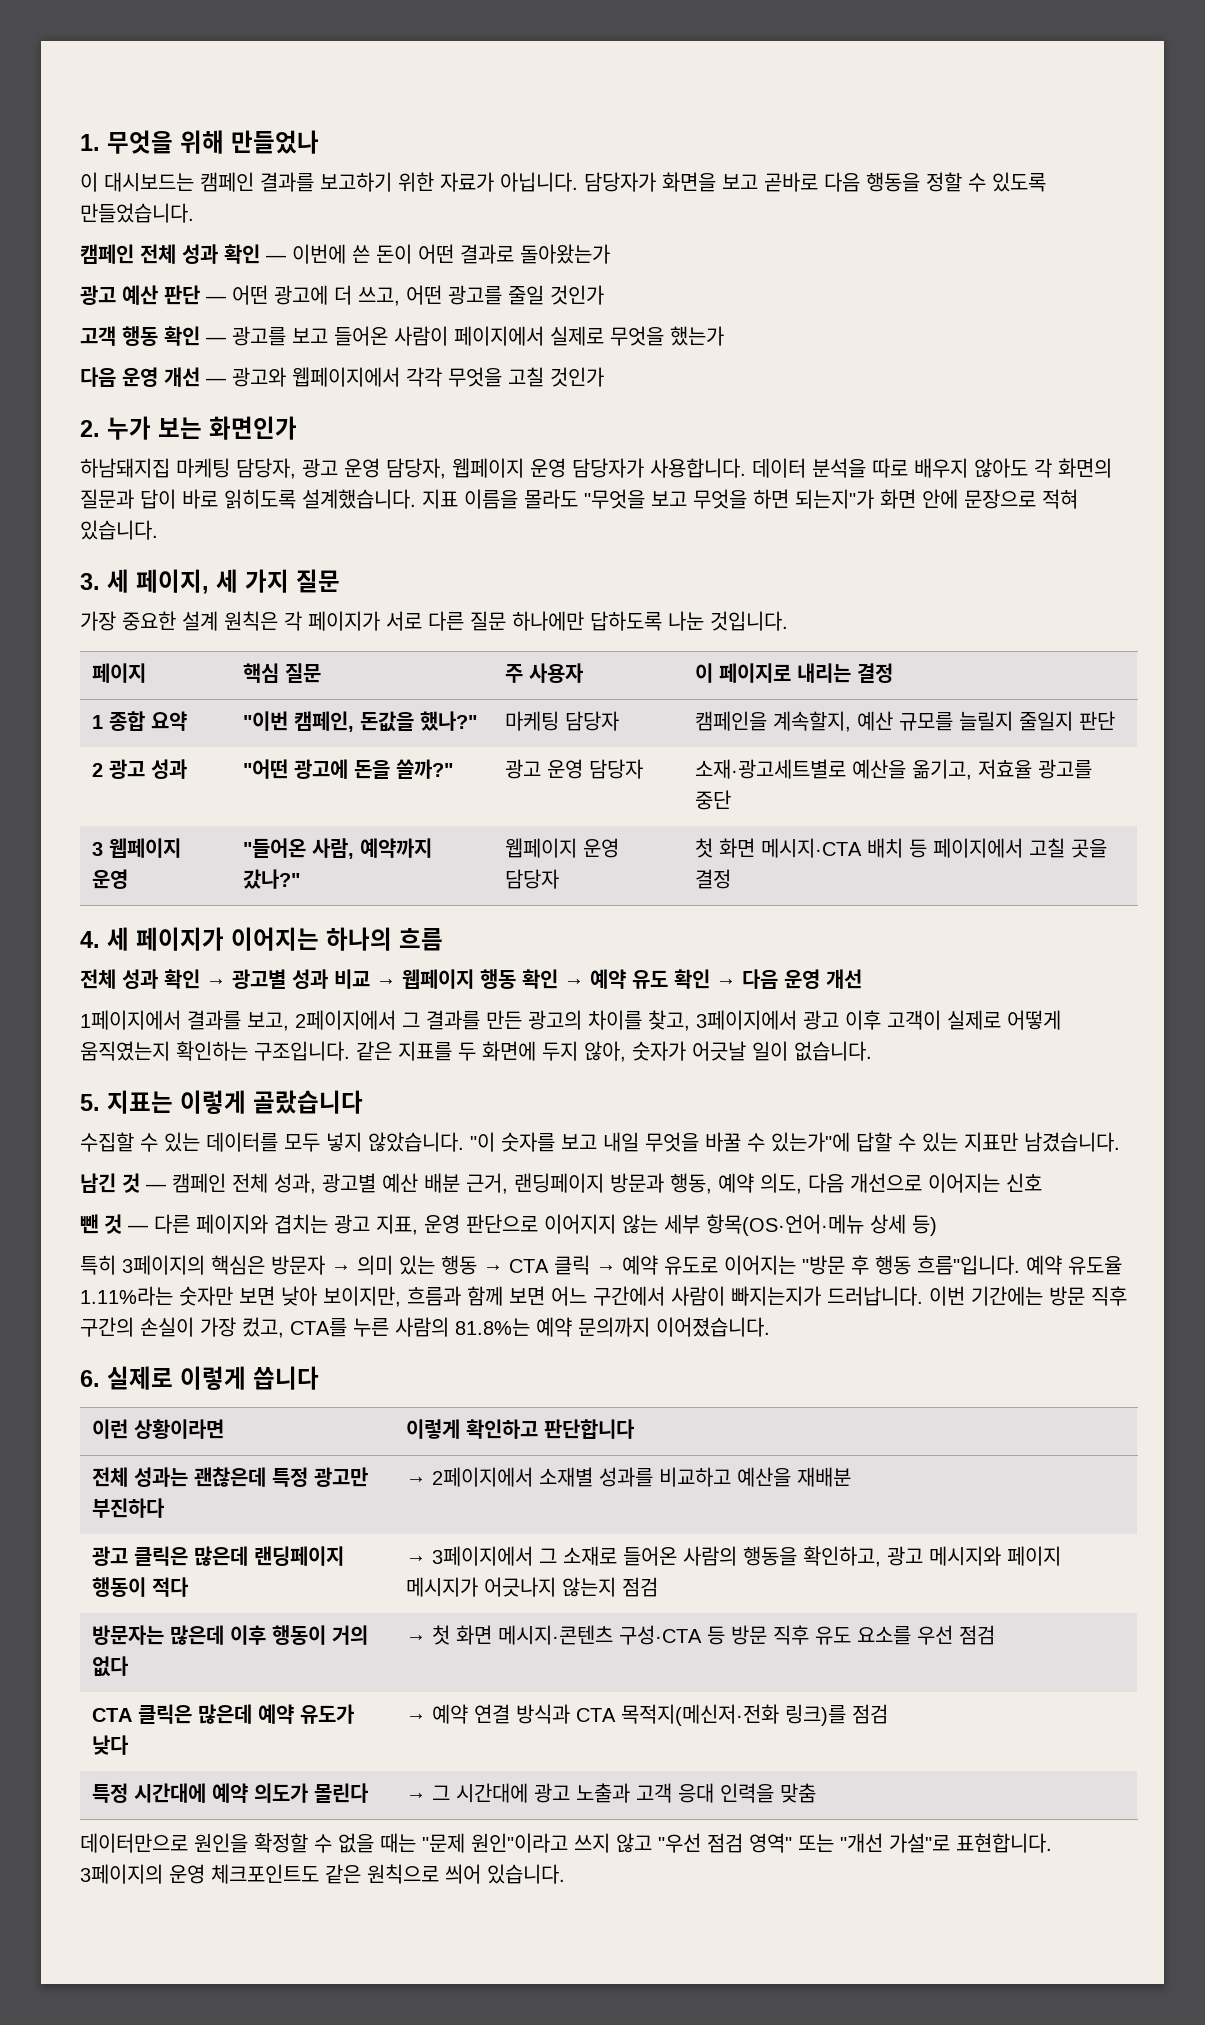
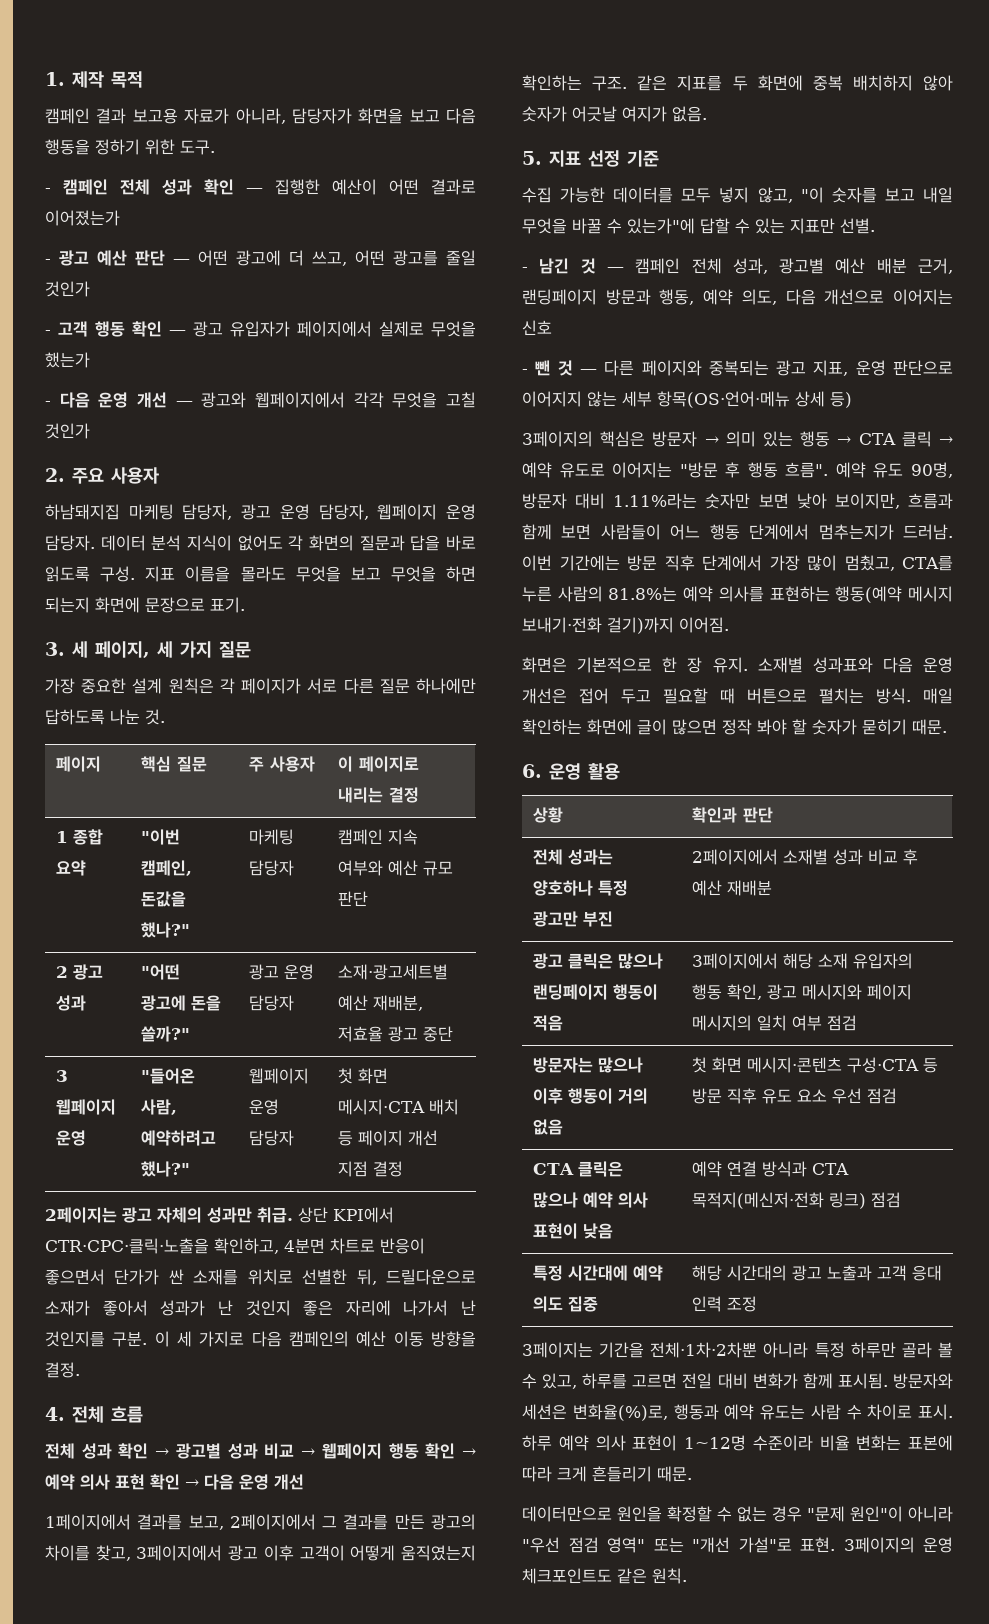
- 1. 무엇을 위해 만들었나
- 이 대시보드는 캠페인 결과를 보고하기 위한 자료가 아닙니다. 담당자가 화면을 보고 곧바로 다음 행동을 정할 수 있도록 만들었습니다.
- 캠페인 전체 성과 확인 — 이번에 쓴 돈이 어떤 결과로 돌아왔는가
- 광고 예산 판단 — 어떤 광고에 더 쓰고, 어떤 광고를 줄일 것인가
+ 1. 제작 목적
+ 캠페인 결과 보고용 자료가 아니라, 담당자가 화면을 보고 다음 행동을 정하기 위한 도구.
+ - 캠페인 전체 성과 확인 — 집행한 예산이 어떤 결과로 이어졌는가
+ - 광고 예산 판단 — 어떤 광고에 더 쓰고, 어떤 광고를 줄일 것인가
- 고객 행동 확인 — 광고를 보고 들어온 사람이 페이지에서 실제로 무엇을 했는가
+ - 고객 행동 확인 — 광고 유입자가 페이지에서 실제로 무엇을 했는가
- 다음 운영 개선 — 광고와 웹페이지에서 각각 무엇을 고칠 것인가
+ - 다음 운영 개선 — 광고와 웹페이지에서 각각 무엇을 고칠 것인가
- 2. 누가 보는 화면인가
+ 2. 주요 사용자
- 하남돼지집 마케팅 담당자, 광고 운영 담당자, 웹페이지 운영 담당자가 사용합니다. 데이터 분석을 따로 배우지 않아도 각 화면의 질문과 답이 바로 읽히도록 설계했습니다.
+ 하남돼지집 마케팅 담당자, 광고 운영 담당자, 웹페이지 운영 담당자. 데이터 분석 지식이 없어도 각 화면의 질문과 답을 바로 읽도록 구성.
- 지표 이름을 몰라도 "무엇을 보고 무엇을 하면 되는지"가 화면 안에 문장으로 적혀 있습니다.
+ 지표 이름을 몰라도 무엇을 보고 무엇을 하면 되는지 화면에 문장으로 표기.
- 가장 중요한 설계 원칙은 각 페이지가 서로 다른 질문 하나에만 답하도록 나눈 것입니다.
+ 가장 중요한 설계 원칙은 각 페이지가 서로 다른 질문 하나에만 답하도록 나눈 것.
- 1 종합 요약 | "이번 캠페인, 돈값을 했나?" | 마케팅 담당자 | 캠페인을 계속할지, 예산 규모를 늘릴지 줄일지 판단
+ 1 종합 요약 | "이번 캠페인, 돈값을 했나?" | 마케팅 담당자 | 캠페인 지속 여부와 예산 규모 판단
- 2 광고 성과 | "어떤 광고에 돈을 쓸까?" | 광고 운영 담당자 | 소재·광고세트별로 예산을 옮기고, 저효율 광고를 중단
+ 2 광고 성과 | "어떤 광고에 돈을 쓸까?" | 광고 운영 담당자 | 소재·광고세트별 예산 재배분, 저효율 광고 중단
- 3 웹페이지 운영 | "들어온 사람, 예약까지 갔나?" | 웹페이지 운영 담당자 | 첫 화면 메시지·CTA 배치 등 페이지에서 고칠 곳을 결정
- 4. 세 페이지가 이어지는 하나의 흐름
+ 3 웹페이지 운영 | "들어온 사람, 예약하려고 했나?" | 웹페이지 운영 담당자 | 첫 화면 메시지·CTA 배치 등 페이지 개선 지점 결정
+ 2페이지는 광고 자체의 성과만 취급. 상단 KPI에서 CTR·CPC·클릭·노출을 확인하고, 4분면 차트로 반응이 좋으면서 단가가 싼 소재를 위치로 선별한 뒤, 드릴다운으로 소재가 좋아서 성과가 난 것인지 좋은 자리에 나가서 난 것인지를 구분. 이 세 가지로 다음 캠페인의 예산 이동 방향을 결정.
+ 4. 전체 흐름
- 전체 성과 확인 → 광고별 성과 비교 → 웹페이지 행동 확인 → 예약 유도 확인 → 다음 운영 개선
+ 전체 성과 확인 → 광고별 성과 비교 → 웹페이지 행동 확인 → 예약 의사 표현 확인 → 다음 운영 개선
- 1페이지에서 결과를 보고, 2페이지에서 그 결과를 만든 광고의 차이를 찾고, 3페이지에서 광고 이후 고객이 실제로 어떻게 움직였는지 확인하는 구조입니다.
+ 1페이지에서 결과를 보고, 2페이지에서 그 결과를 만든 광고의 차이를 찾고, 3페이지에서 광고 이후 고객이 어떻게 움직였는지 확인하는 구조.
- 같은 지표를 두 화면에 두지 않아, 숫자가 어긋날 일이 없습니다.
- 5. 지표는 이렇게 골랐습니다
- 수집할 수 있는 데이터를 모두 넣지 않았습니다. "이 숫자를 보고 내일 무엇을 바꿀 수 있는가"에 답할 수 있는 지표만 남겼습니다.
- 남긴 것 — 캠페인 전체 성과, 광고별 예산 배분 근거, 랜딩페이지 방문과 행동, 예약 의도, 다음 개선으로 이어지는 신호
+ 같은 지표를 두 화면에 중복 배치하지 않아 숫자가 어긋날 여지가 없음.
+ 5. 지표 선정 기준
+ 수집 가능한 데이터를 모두 넣지 않고, "이 숫자를 보고 내일 무엇을 바꿀 수 있는가"에 답할 수 있는 지표만 선별.
+ - 남긴 것 — 캠페인 전체 성과, 광고별 예산 배분 근거, 랜딩페이지 방문과 행동, 예약 의도, 다음 개선으로 이어지는 신호
- 뺀 것 — 다른 페이지와 겹치는 광고 지표, 운영 판단으로 이어지지 않는 세부 항목(OS·언어·메뉴 상세 등)
+ - 뺀 것 — 다른 페이지와 중복되는 광고 지표, 운영 판단으로 이어지지 않는 세부 항목(OS·언어·메뉴 상세 등)
- 특히 3페이지의 핵심은 방문자 → 의미 있는 행동 → CTA 클릭 → 예약 유도로 이어지는 "방문 후 행동 흐름"입니다. 예약 유도율 1.11%라는 숫자만 보면 낮아 보이지만, 흐름과 함께 보면 어느 구간에서 사람이 빠지는지가 드러납니다. 이번 기간에는 방문 직후 구간의 손실이 가장 컸고, CTA를 누른 사람의 81.8%는 예약 문의까지 이어졌습니다.
- 6. 실제로 이렇게 씁니다
- 이런 상황이라면 | 이렇게 확인하고 판단합니다
+ 3페이지의 핵심은 방문자 → 의미 있는 행동 → CTA 클릭 → 예약 유도로 이어지는 "방문 후 행동 흐름". 예약 유도 90명, 방문자 대비 1.11%라는 숫자만 보면 낮아 보이지만, 흐름과 함께 보면 사람들이 어느 행동 단계에서 멈추는지가 드러남. 이번 기간에는 방문 직후 단계에서 가장 많이 멈췄고, CTA를 누른 사람의 81.8%는 예약 의사를 표현하는 행동(예약 메시지 보내기·전화 걸기)까지 이어짐.
+ 화면은 기본적으로 한 장 유지. 소재별 성과표와 다음 운영 개선은 접어 두고 필요할 때 버튼으로 펼치는 방식. 매일 확인하는 화면에 글이 많으면 정작 봐야 할 숫자가 묻히기 때문.
+ 6. 운영 활용
+ 상황 | 확인과 판단
- 전체 성과는 괜찮은데 특정 광고만 부진하다 | → 2페이지에서 소재별 성과를 비교하고 예산을 재배분
+ 전체 성과는 양호하나 특정 광고만 부진 | 2페이지에서 소재별 성과 비교 후 예산 재배분
- 광고 클릭은 많은데 랜딩페이지 행동이 적다 | → 3페이지에서 그 소재로 들어온 사람의 행동을 확인하고, 광고 메시지와 페이지 메시지가 어긋나지 않는지 점검
+ 광고 클릭은 많으나 랜딩페이지 행동이 적음 | 3페이지에서 해당 소재 유입자의 행동 확인, 광고 메시지와 페이지 메시지의 일치 여부 점검
- 방문자는 많은데 이후 행동이 거의 없다 | → 첫 화면 메시지·콘텐츠 구성·CTA 등 방문 직후 유도 요소를 우선 점검
+ 방문자는 많으나 이후 행동이 거의 없음 | 첫 화면 메시지·콘텐츠 구성·CTA 등 방문 직후 유도 요소 우선 점검
- CTA 클릭은 많은데 예약 유도가 낮다 | → 예약 연결 방식과 CTA 목적지(메신저·전화 링크)를 점검
+ CTA 클릭은 많으나 예약 의사 표현이 낮음 | 예약 연결 방식과 CTA 목적지(메신저·전화 링크) 점검
- 특정 시간대에 예약 의도가 몰린다 | → 그 시간대에 광고 노출과 고객 응대 인력을 맞춤
- 데이터만으로 원인을 확정할 수 없을 때는 "문제 원인"이라고 쓰지 않고 "우선 점검 영역" 또는 "개선 가설"로 표현합니다.
+ 특정 시간대에 예약 의도 집중 | 해당 시간대의 광고 노출과 고객 응대 인력 조정
+ 3페이지는 기간을 전체·1차·2차뿐 아니라 특정 하루만 골라 볼 수 있고, 하루를 고르면 전일 대비 변화가 함께 표시됨. 방문자와 세션은 변화율(%)로, 행동과 예약 유도는 사람 수 차이로 표시. 하루 예약 의사 표현이 1~12명 수준이라 비율 변화는 표본에 따라 크게 흔들리기 때문.
+ 데이터만으로 원인을 확정할 수 없는 경우 "문제 원인"이 아니라 "우선 점검 영역" 또는 "개선 가설"로 표현.
- 3페이지의 운영 체크포인트도 같은 원칙으로 씌어 있습니다.
+ 3페이지의 운영 체크포인트도 같은 원칙.

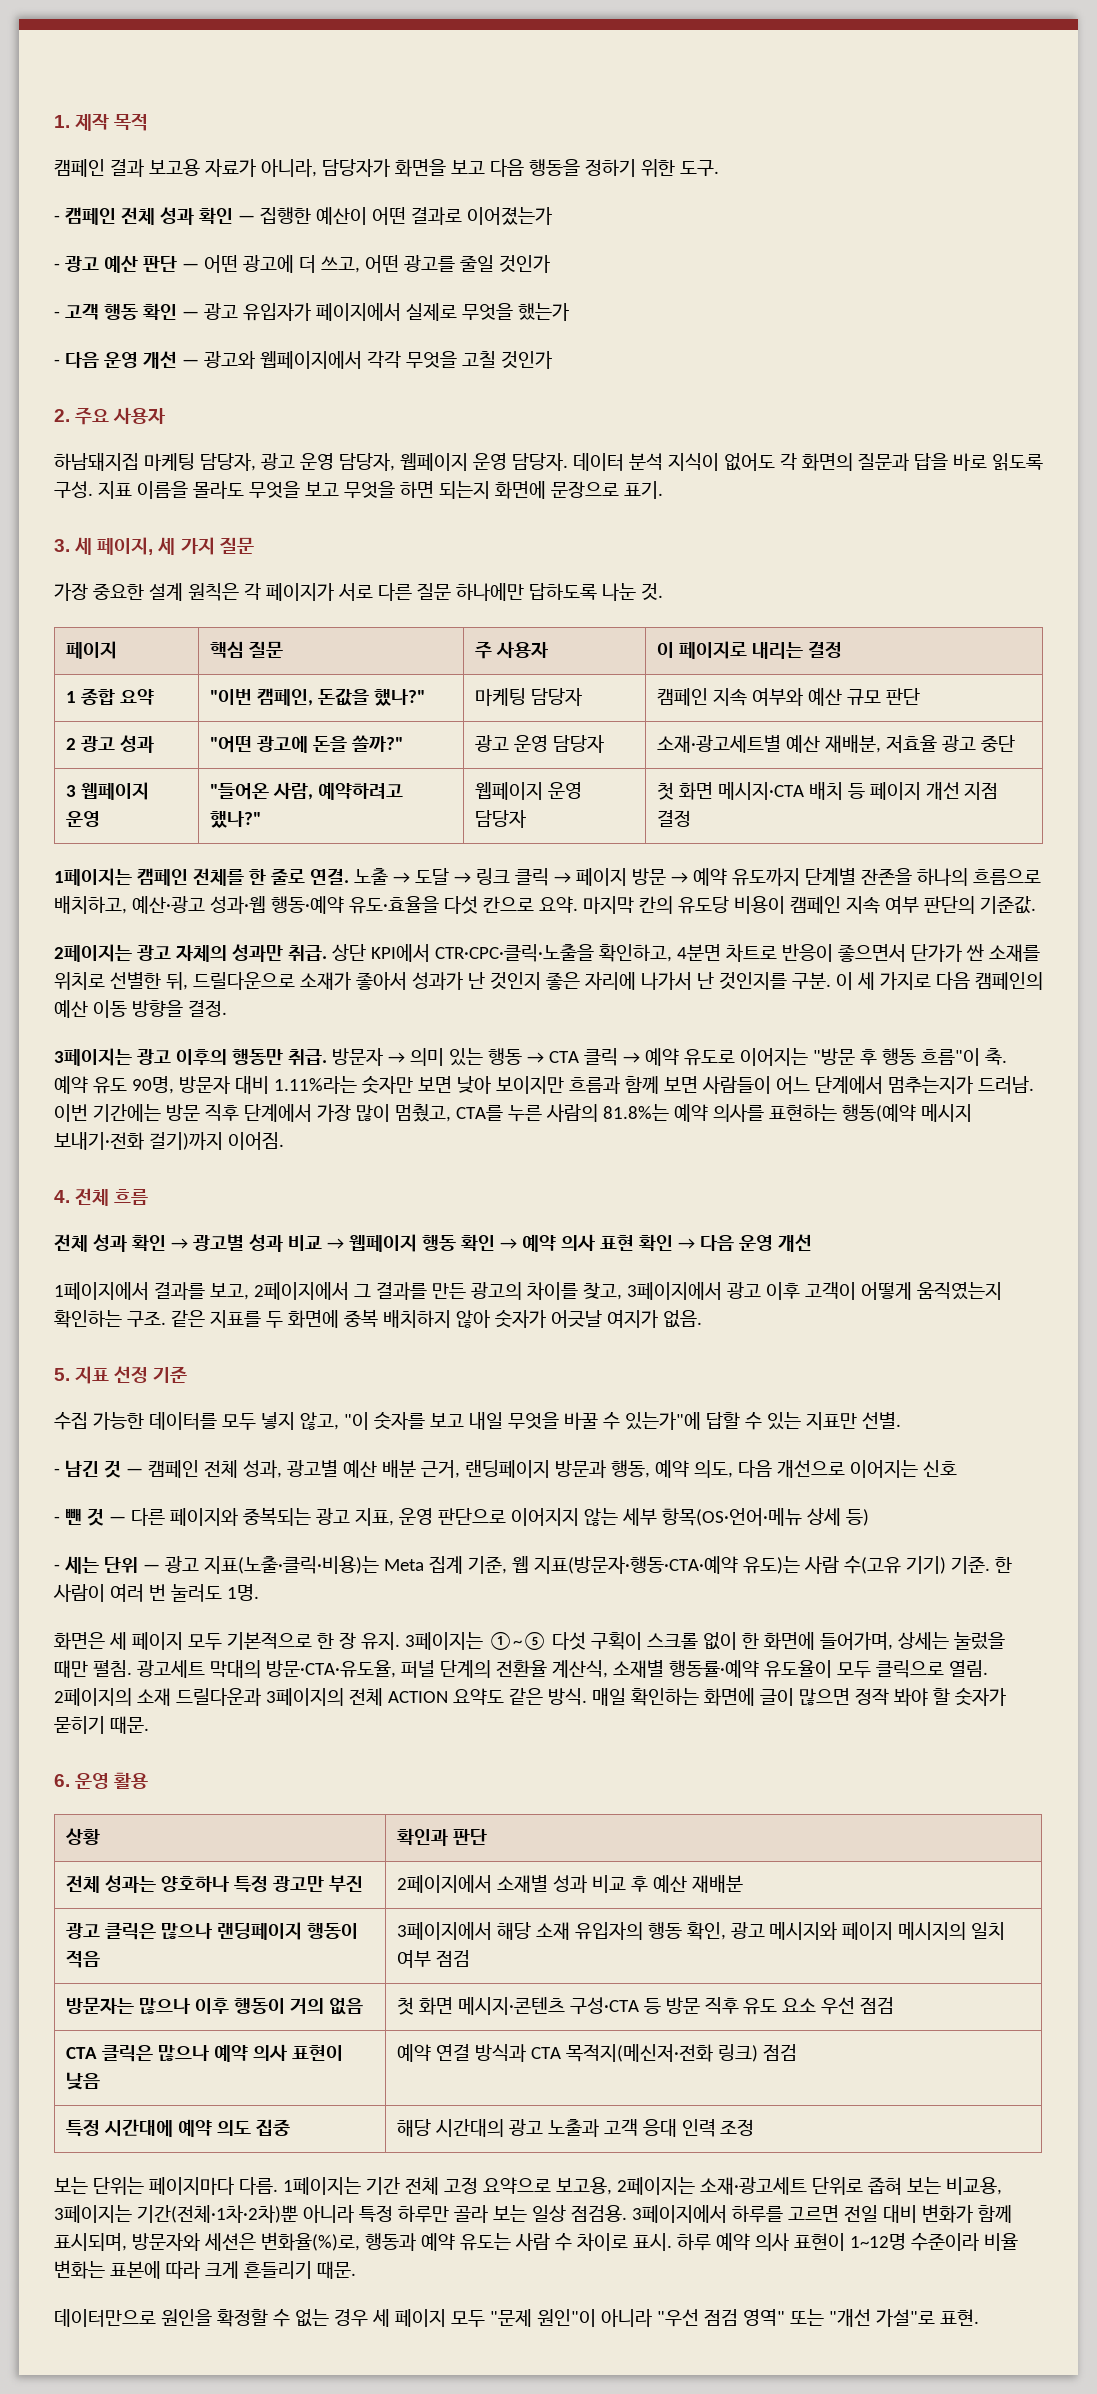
+ 1페이지는 캠페인 전체를 한 줄로 연결. 노출 → 도달 → 링크 클릭 → 페이지 방문 → 예약 유도까지 단계별 잔존을 하나의 흐름으로 배치하고, 예산·광고 성과·웹 행동·예약 유도·효율을 다섯 칸으로 요약. 마지막 칸의 유도당 비용이 캠페인 지속 여부 판단의 기준값.
+ 3페이지는 광고 이후의 행동만 취급. 방문자 → 의미 있는 행동 → CTA 클릭 → 예약 유도로 이어지는 "방문 후 행동 흐름"이 축. 예약 유도 90명, 방문자 대비 1.11%라는 숫자만 보면 낮아 보이지만 흐름과 함께 보면 사람들이 어느 단계에서 멈추는지가 드러남. 이번 기간에는 방문 직후 단계에서 가장 많이 멈췄고, CTA를 누른 사람의 81.8%는 예약 의사를 표현하는 행동(예약 메시지 보내기·전화 걸기)까지 이어짐.
- 3페이지의 핵심은 방문자 → 의미 있는 행동 → CTA 클릭 → 예약 유도로 이어지는 "방문 후 행동 흐름". 예약 유도 90명, 방문자 대비 1.11%라는 숫자만 보면 낮아 보이지만, 흐름과 함께 보면 사람들이 어느 행동 단계에서 멈추는지가 드러남. 이번 기간에는 방문 직후 단계에서 가장 많이 멈췄고, CTA를 누른 사람의 81.8%는 예약 의사를 표현하는 행동(예약 메시지 보내기·전화 걸기)까지 이어짐.
- 화면은 기본적으로 한 장 유지. 소재별 성과표와 다음 운영 개선은 접어 두고 필요할 때 버튼으로 펼치는 방식.
+ - 세는 단위 — 광고 지표(노출·클릭·비용)는 Meta 집계 기준, 웹 지표(방문자·행동·CTA·예약 유도)는 사람 수(고유 기기) 기준. 한 사람이 여러 번 눌러도 1명.
+ 화면은 세 페이지 모두 기본적으로 한 장 유지. 3페이지는 ①~⑤ 다섯 구획이 스크롤 없이 한 화면에 들어가며, 상세는 눌렀을 때만 펼침. 광고세트 막대의 방문·CTA·유도율, 퍼널 단계의 전환율 계산식, 소재별 행동률·예약 유도율이 모두 클릭으로 열림. 2페이지의 소재 드릴다운과 3페이지의 전체 ACTION 요약도 같은 방식.
- 3페이지는 기간을 전체·1차·2차뿐 아니라 특정 하루만 골라 볼 수 있고, 하루를 고르면 전일 대비 변화가 함께 표시됨. 방문자와 세션은 변화율(%)로, 행동과 예약 유도는 사람 수 차이로 표시.
+ 보는 단위는 페이지마다 다름. 1페이지는 기간 전체 고정 요약으로 보고용, 2페이지는 소재·광고세트 단위로 좁혀 보는 비교용, 3페이지는 기간(전체·1차·2차)뿐 아니라 특정 하루만 골라 보는 일상 점검용. 3페이지에서 하루를 고르면 전일 대비 변화가 함께 표시되며, 방문자와 세션은 변화율(%)로, 행동과 예약 유도는 사람 수 차이로 표시.
- 데이터만으로 원인을 확정할 수 없는 경우 "문제 원인"이 아니라 "우선 점검 영역" 또는 "개선 가설"로 표현. 3페이지의 운영 체크포인트도 같은 원칙.
+ 데이터만으로 원인을 확정할 수 없는 경우 세 페이지 모두 "문제 원인"이 아니라 "우선 점검 영역" 또는 "개선 가설"로 표현.

